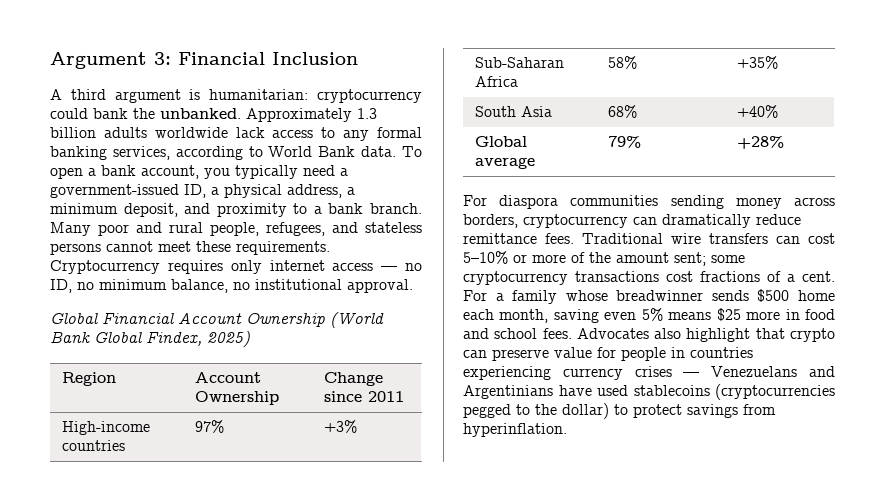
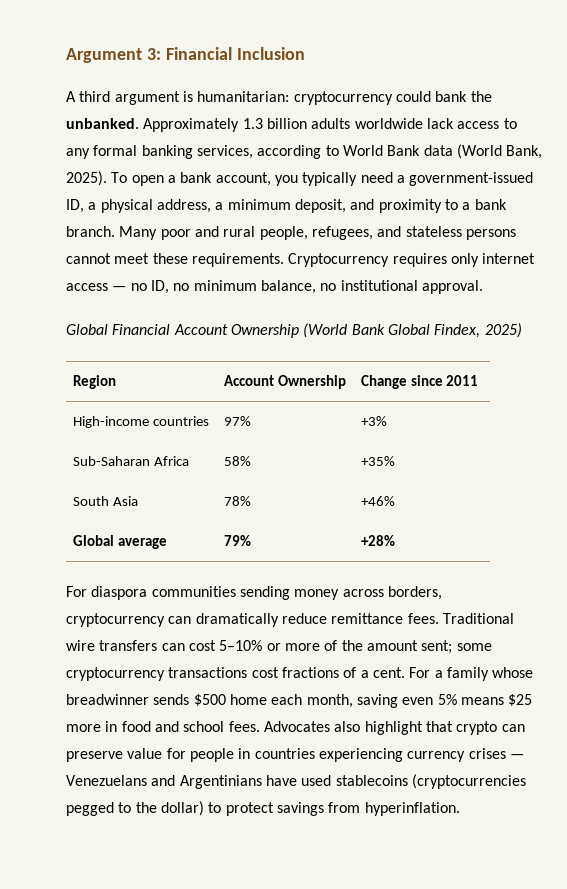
- Approximately 1.3 billion adults worldwide lack access to any formal banking services, according to World Bank data.
+ Approximately 1.3 billion adults worldwide lack access to any formal banking services, according to World Bank data (World Bank, 2025).
- South Asia | 68% | +40%
+ South Asia | 78% | +46%

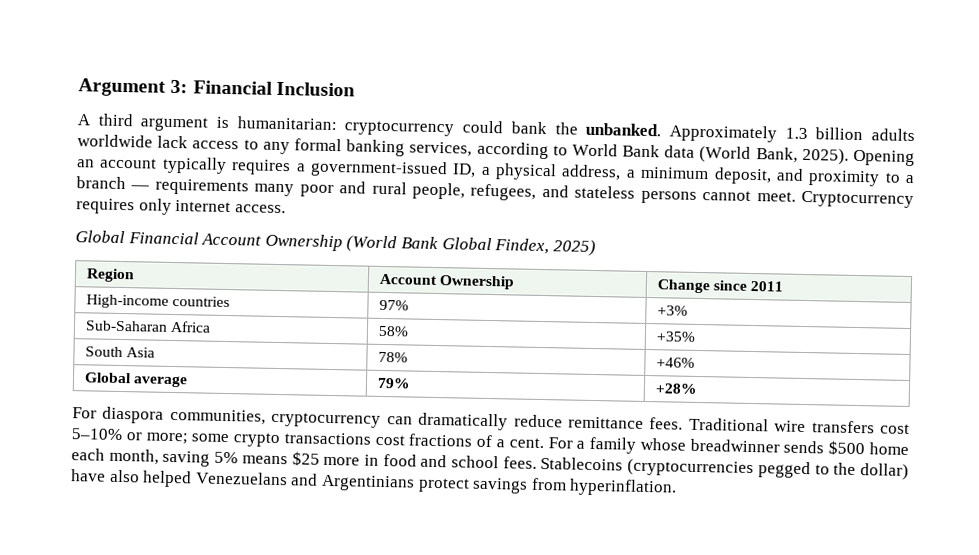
- To open a bank account, you typically need a government-issued ID, a physical address, a minimum deposit, and proximity to a bank branch. Many poor and rural people, refugees, and stateless persons cannot meet these requirements.
+ Opening an account typically requires a government-issued ID, a physical address, a minimum deposit, and proximity to a branch — requirements many poor and rural people, refugees, and stateless persons cannot meet.
- Cryptocurrency requires only internet access — no ID, no minimum balance, no institutional approval.
+ Cryptocurrency requires only internet access.
- For diaspora communities sending money across borders, cryptocurrency can dramatically reduce remittance fees.
+ For diaspora communities, cryptocurrency can dramatically reduce remittance fees.
- Traditional wire transfers can cost 5–10% or more of the amount sent; some cryptocurrency transactions cost fractions of a cent.
+ Traditional wire transfers cost 5–10% or more; some crypto transactions cost fractions of a cent.
- For a family whose breadwinner sends $500 home each month, saving even 5% means $25 more in food and school fees.
+ For a family whose breadwinner sends $500 home each month, saving 5% means $25 more in food and school fees.
- Advocates also highlight that crypto can preserve value for people in countries experiencing currency crises — Venezuelans and Argentinians have used stablecoins (cryptocurrencies pegged to the dollar) to protect savings from hyperinflation.
+ Stablecoins (cryptocurrencies pegged to the dollar) have also helped Venezuelans and Argentinians protect savings from hyperinflation.

